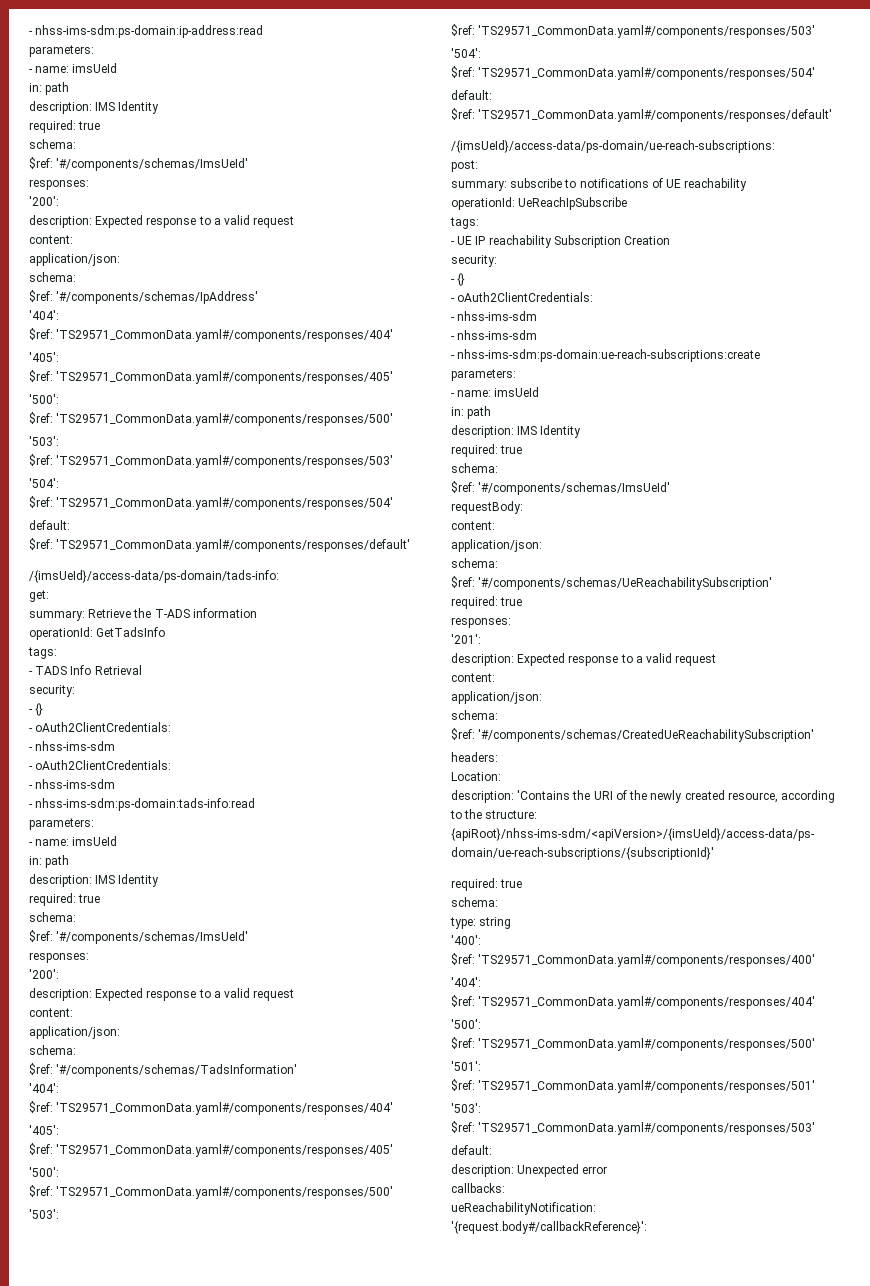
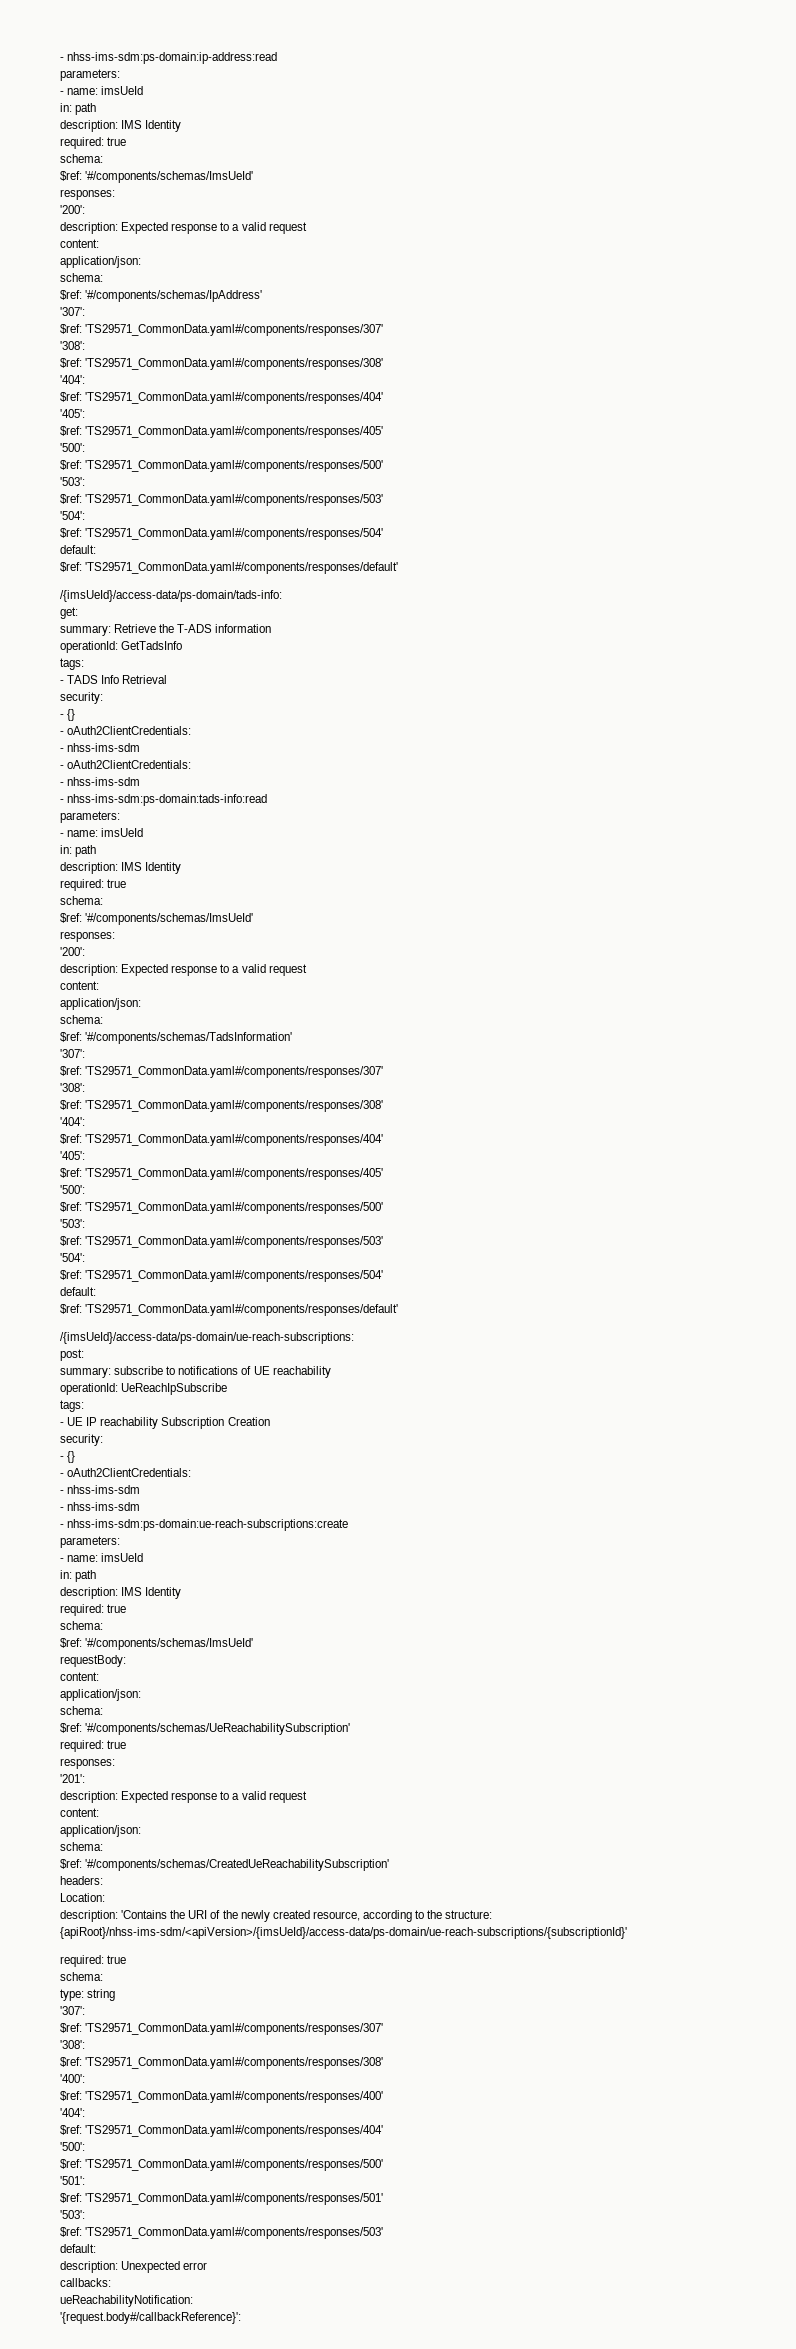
  $ref: '#/components/schemas/IpAddress'
+ '307':
+ $ref: 'TS29571_CommonData.yaml#/components/responses/307'
+ '308':
+ $ref: 'TS29571_CommonData.yaml#/components/responses/308'
  $ref: '#/components/schemas/TadsInformation'
+ '307':
+ $ref: 'TS29571_CommonData.yaml#/components/responses/307'
+ '308':
+ $ref: 'TS29571_CommonData.yaml#/components/responses/308'
  type: string
+ '307':
+ $ref: 'TS29571_CommonData.yaml#/components/responses/307'
+ '308':
+ $ref: 'TS29571_CommonData.yaml#/components/responses/308'

